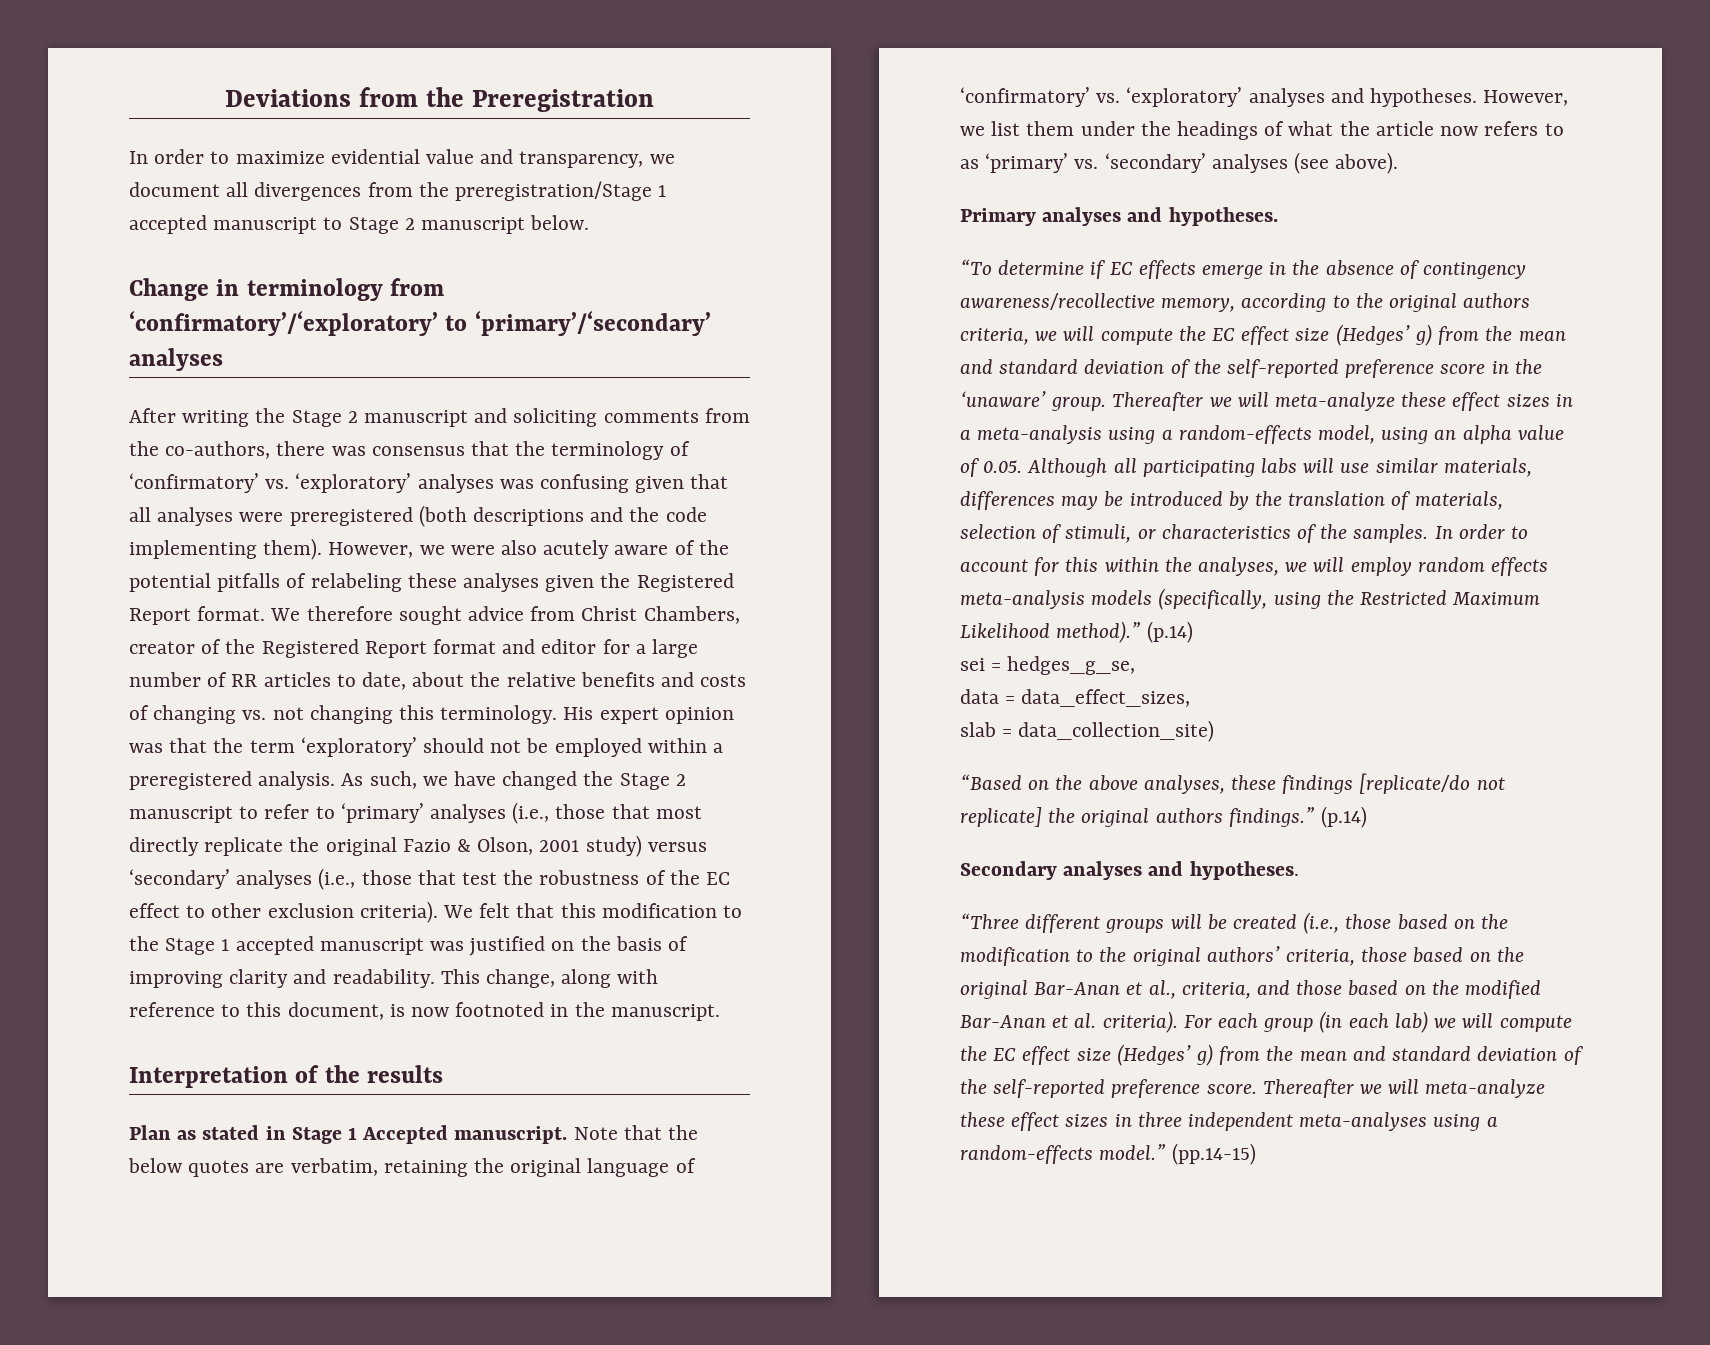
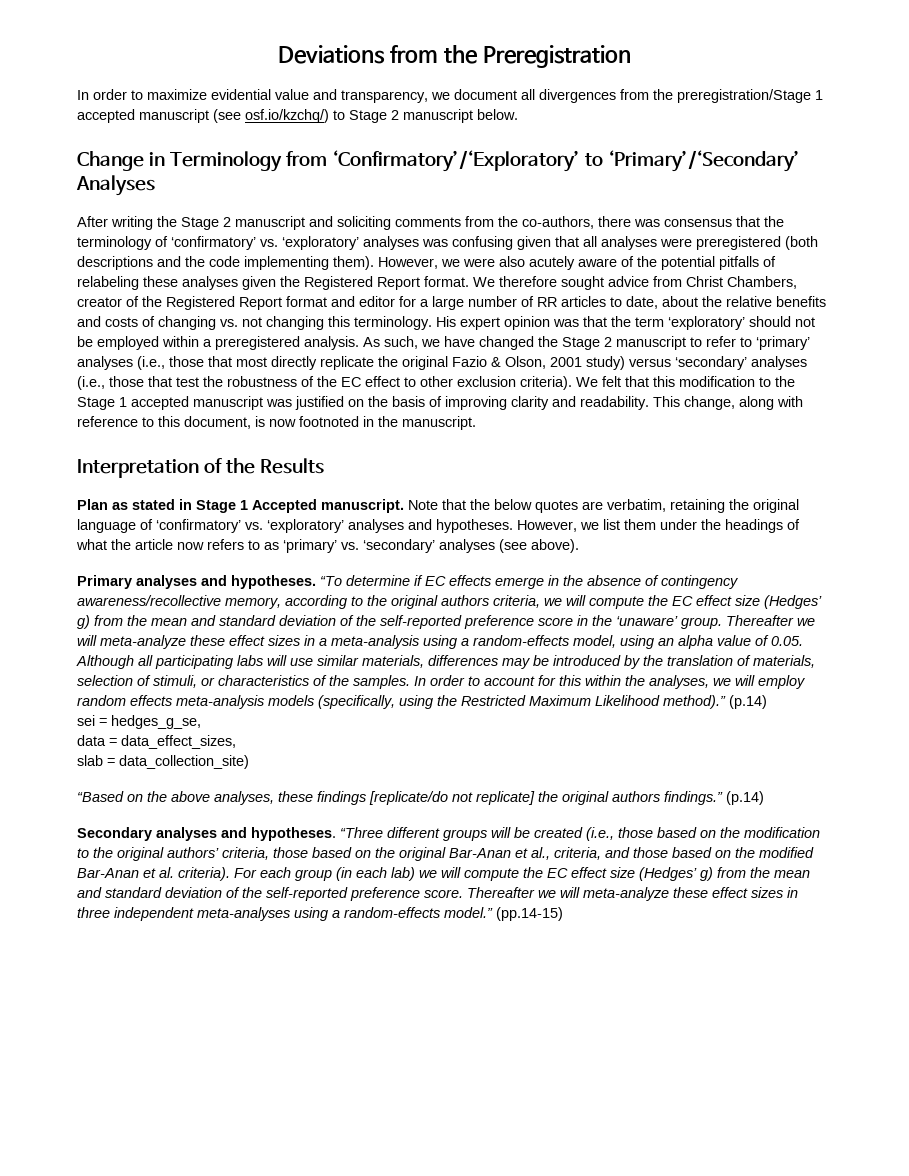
- In order to maximize evidential value and transparency, we document all divergences from the preregistration/Stage 1 accepted manuscript to Stage 2 manuscript below.
+ In order to maximize evidential value and transparency, we document all divergences from the preregistration/Stage 1 accepted manuscript (see osf.io/kzchq/) to Stage 2 manuscript below.
- Change in terminology from ‘confirmatory’/‘exploratory’ to ‘primary’/‘secondary’ analyses
+ Change in Terminology from ‘Confirmatory’/‘Exploratory’ to ‘Primary’/‘Secondary’ Analyses
- Interpretation of the results
+ Interpretation of the Results
- Primary analyses and hypotheses.
- “To determine if EC effects emerge in the absence of contingency awareness/recollective memory, according to the original authors criteria, we will compute the EC effect size (Hedges’ g) from the mean and standard deviation of the self-reported preference score in the ‘unaware’ group.
+ Primary analyses and hypotheses. “To determine if EC effects emerge in the absence of contingency awareness/recollective memory, according to the original authors criteria, we will compute the EC effect size (Hedges’ g) from the mean and standard deviation of the self-reported preference score in the ‘unaware’ group.
- Secondary analyses and hypotheses.
- “Three different groups will be created (i.e., those based on the modification to the original authors’ criteria, those based on the original Bar-Anan et al., criteria, and those based on the modified Bar-Anan et al. criteria).
+ Secondary analyses and hypotheses. “Three different groups will be created (i.e., those based on the modification to the original authors’ criteria, those based on the original Bar-Anan et al., criteria, and those based on the modified Bar-Anan et al. criteria).

